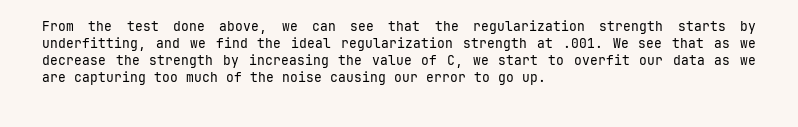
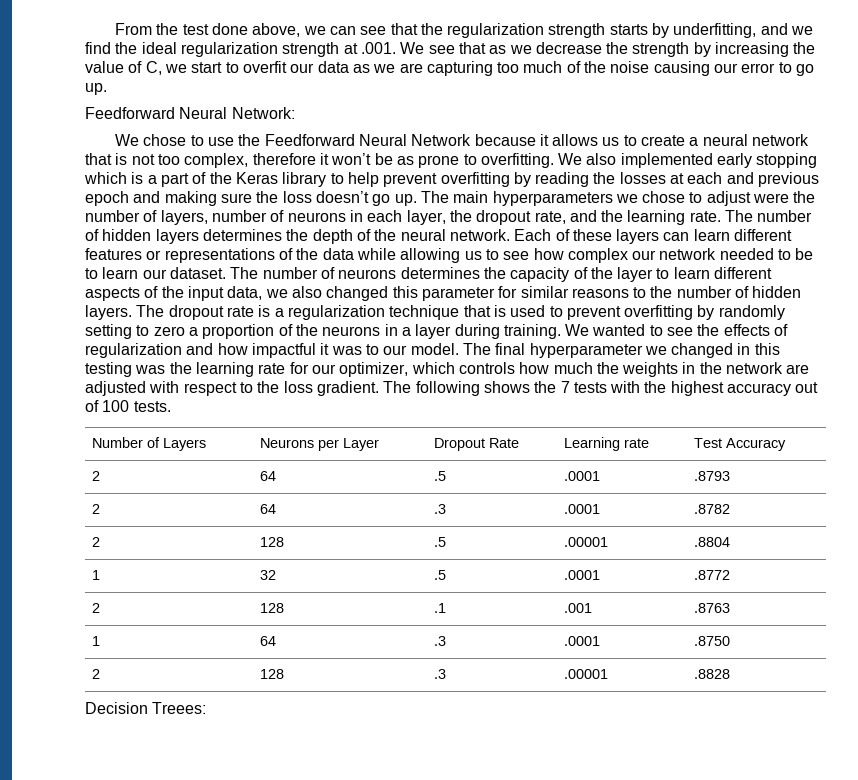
+ Feedforward Neural Network:
+ We chose to use the Feedforward Neural Network because it allows us to create a neural network that is not too complex, therefore it won’t be as prone to overfitting. We also implemented early stopping which is a part of the Keras library to help prevent overfitting by reading the losses at each and previous epoch and making sure the loss doesn’t go up. The main hyperparameters we chose to adjust were the number of layers, number of neurons in each layer, the dropout rate, and the learning rate. The number of hidden layers determines the depth of the neural network. Each of these layers can learn different features or representations of the data while allowing us to see how complex our network needed to be to learn our dataset. The number of neurons determines the capacity of the layer to learn different aspects of the input data, we also changed this parameter for similar reasons to the number of hidden layers. The dropout rate is a regularization technique that is used to prevent overfitting by randomly setting to zero a proportion of the neurons in a layer during training. We wanted to see the effects of regularization and how impactful it was to our model. The final hyperparameter we changed in this testing was the learning rate for our optimizer, which controls how much the weights in the network are adjusted with respect to the loss gradient. The following shows the 7 tests with the highest accuracy out of 100 tests.
+ Number of Layers | Neurons per Layer | Dropout Rate | Learning rate | Test Accuracy
+ 2 | 64 | .5 | .0001 | .8793
+ 2 | 64 | .3 | .0001 | .8782
+ 2 | 128 | .5 | .00001 | .8804
+ 1 | 32 | .5 | .0001 | .8772
+ 2 | 128 | .1 | .001 | .8763
+ 1 | 64 | .3 | .0001 | .8750
+ 2 | 128 | .3 | .00001 | .8828
+ Decision Treees:

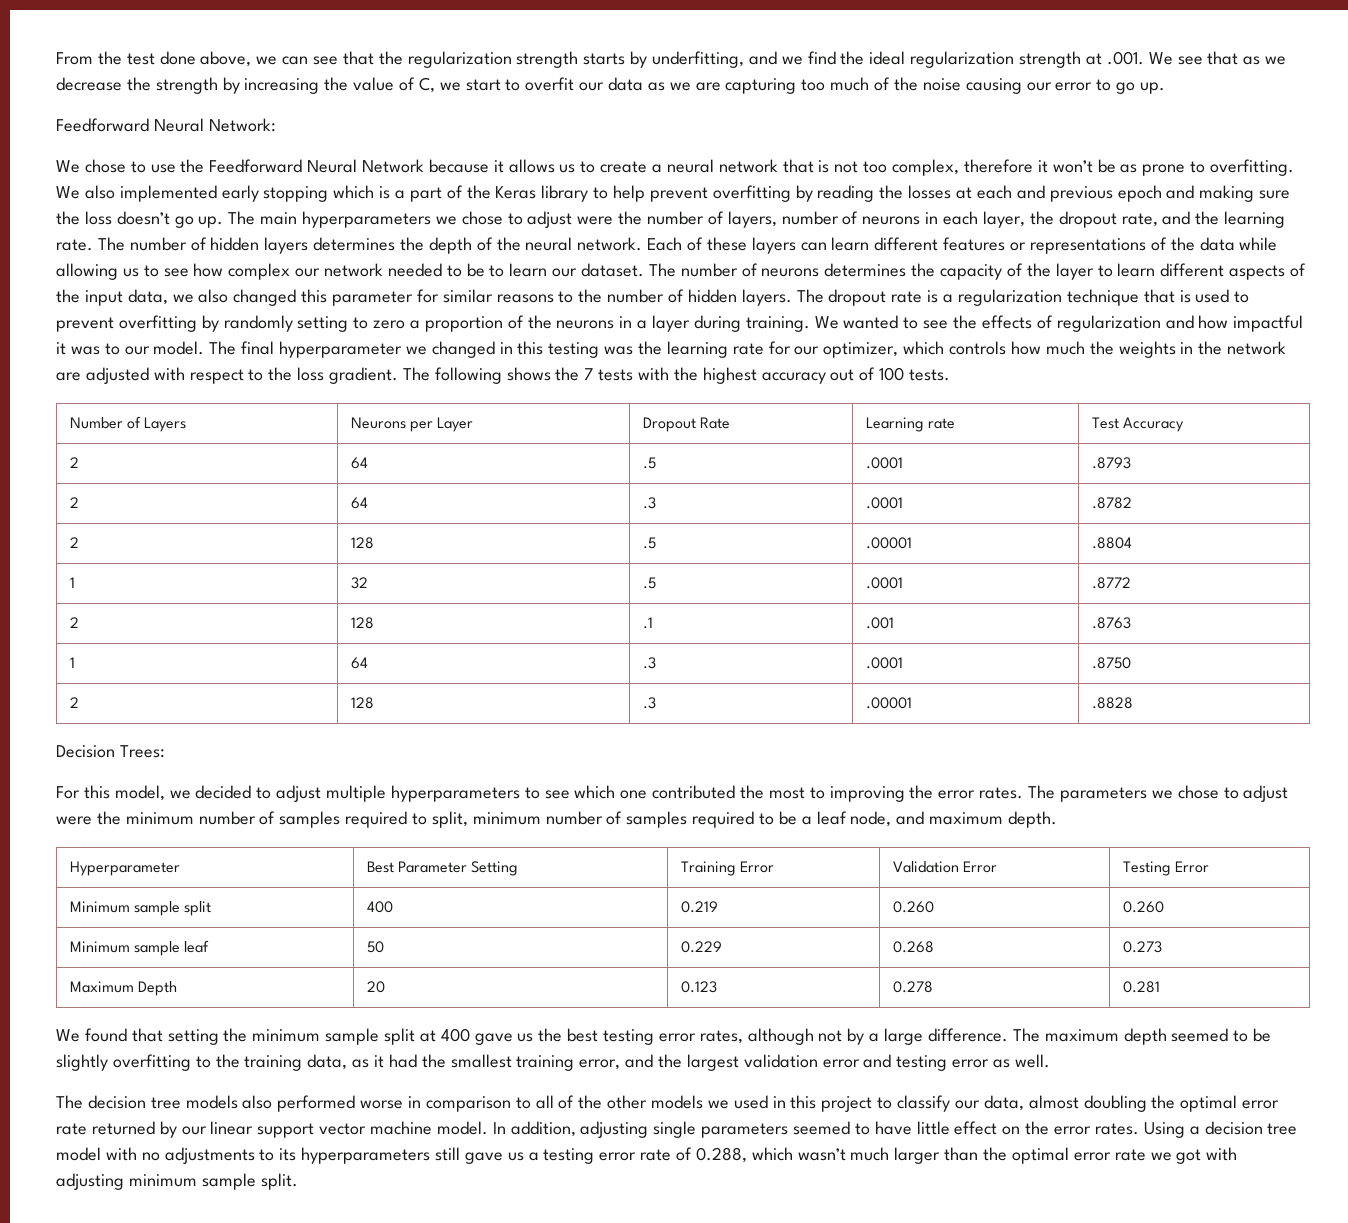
- Decision Treees:
+ Decision Trees:
+ For this model, we decided to adjust multiple hyperparameters to see which one contributed the most to improving the error rates. The parameters we chose to adjust were the minimum number of samples required to split, minimum number of samples required to be a leaf node, and maximum depth.
+ Hyperparameter | Best Parameter Setting | Training Error | Validation Error | Testing Error
+ Minimum sample split | 400 | 0.219 | 0.260 | 0.260
+ Minimum sample leaf | 50 | 0.229 | 0.268 | 0.273
+ Maximum Depth | 20 | 0.123 | 0.278 | 0.281
+ We found that setting the minimum sample split at 400 gave us the best testing error rates, although not by a large difference. The maximum depth seemed to be slightly overfitting to the training data, as it had the smallest training error, and the largest validation error and testing error as well.
+ The decision tree models also performed worse in comparison to all of the other models we used in this project to classify our data, almost doubling the optimal error rate returned by our linear support vector machine model. In addition, adjusting single parameters seemed to have little effect on the error rates. Using a decision tree model with no adjustments to its hyperparameters still gave us a testing error rate of 0.288, which wasn’t much larger than the optimal error rate we got with adjusting minimum sample split.

